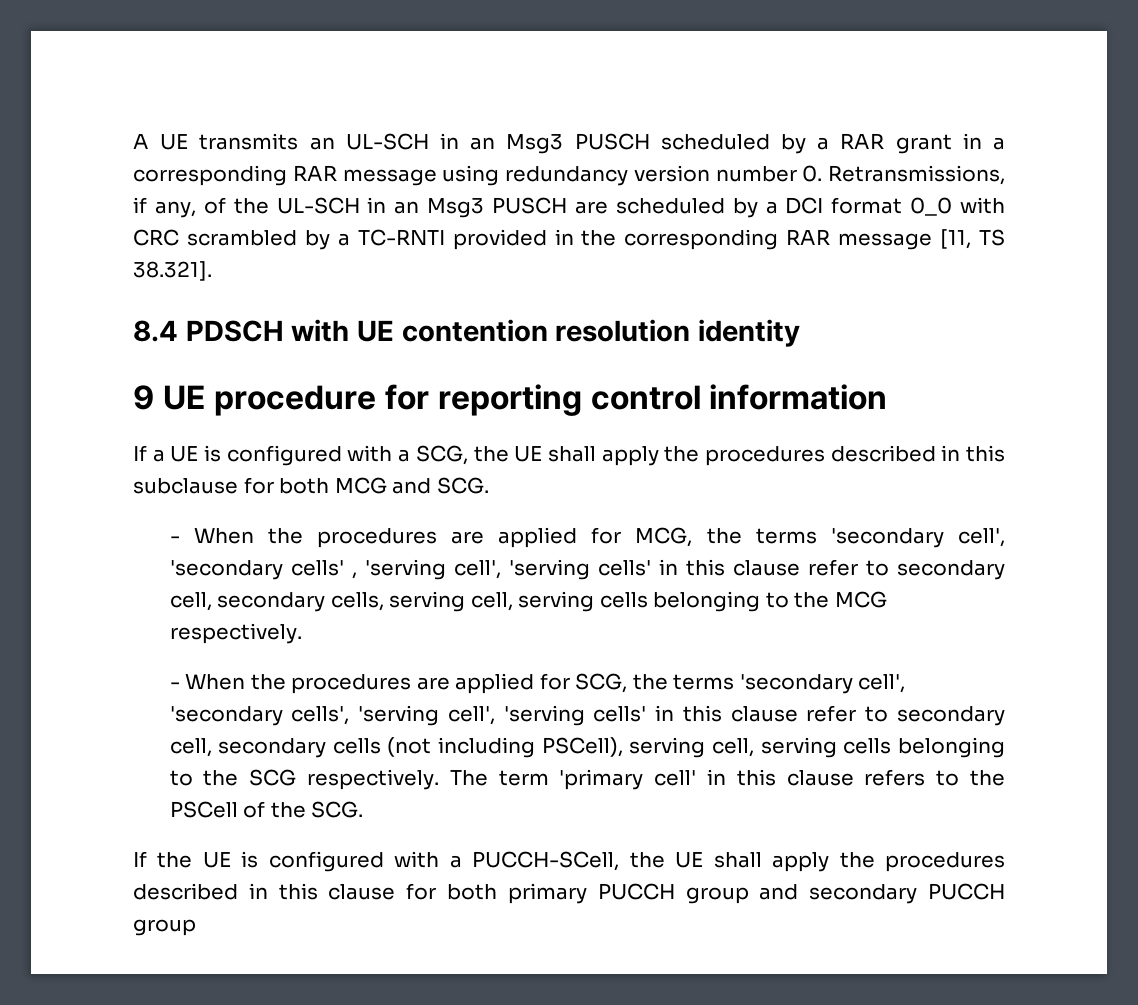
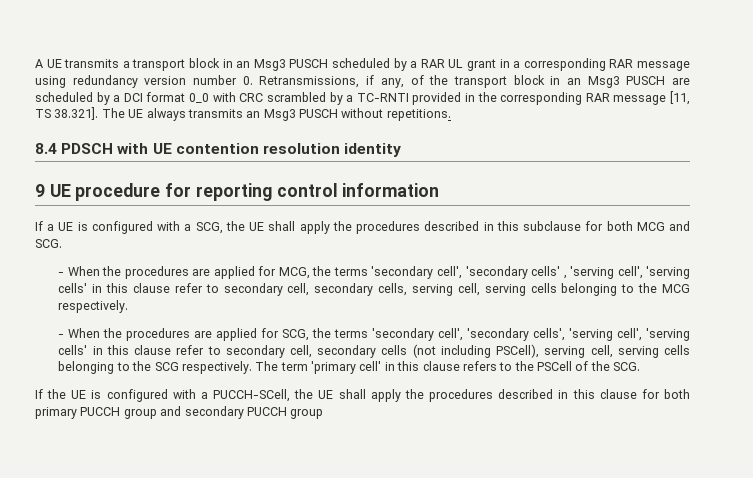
- A UE transmits an UL-SCH in an Msg3 PUSCH scheduled by a RAR grant in a corresponding RAR message using redundancy version number 0. Retransmissions, if any, of the UL-SCH in an Msg3 PUSCH are scheduled by a DCI format 0_0 with CRC scrambled by a TC-RNTI provided in the corresponding RAR message [11, TS 38.321].
+ A UE transmits a transport block in an Msg3 PUSCH scheduled by a RAR UL grant in a corresponding RAR message using redundancy version number 0. Retransmissions, if any, of the transport block in an Msg3 PUSCH are scheduled by a DCI format 0_0 with CRC scrambled by a TC-RNTI provided in the corresponding RAR message [11, TS 38.321]. The UE always transmits an Msg3 PUSCH without repetitions.

